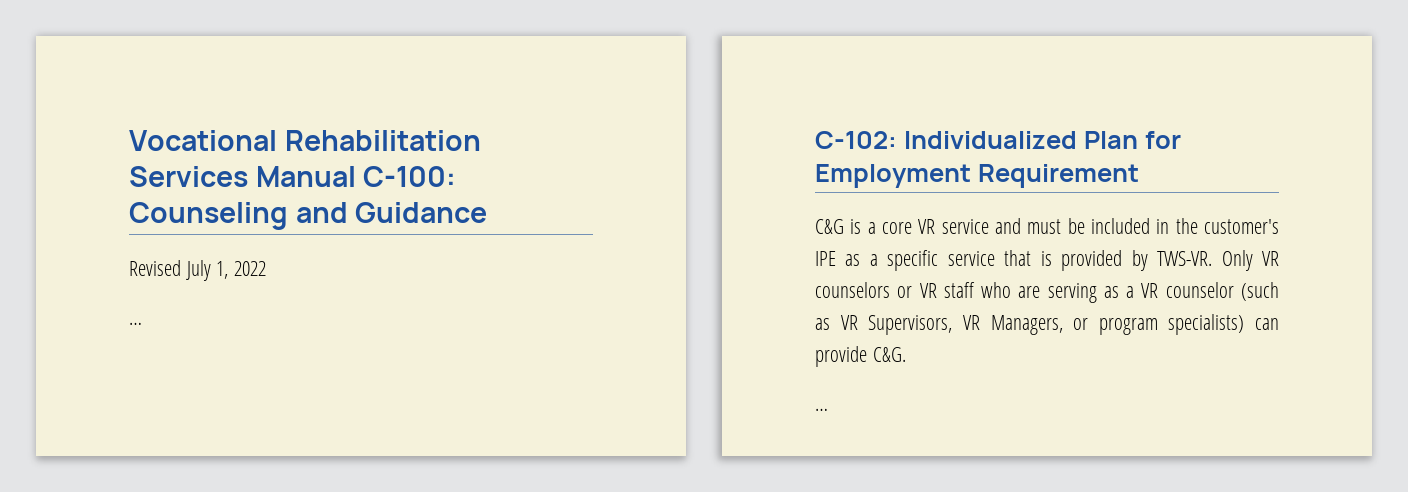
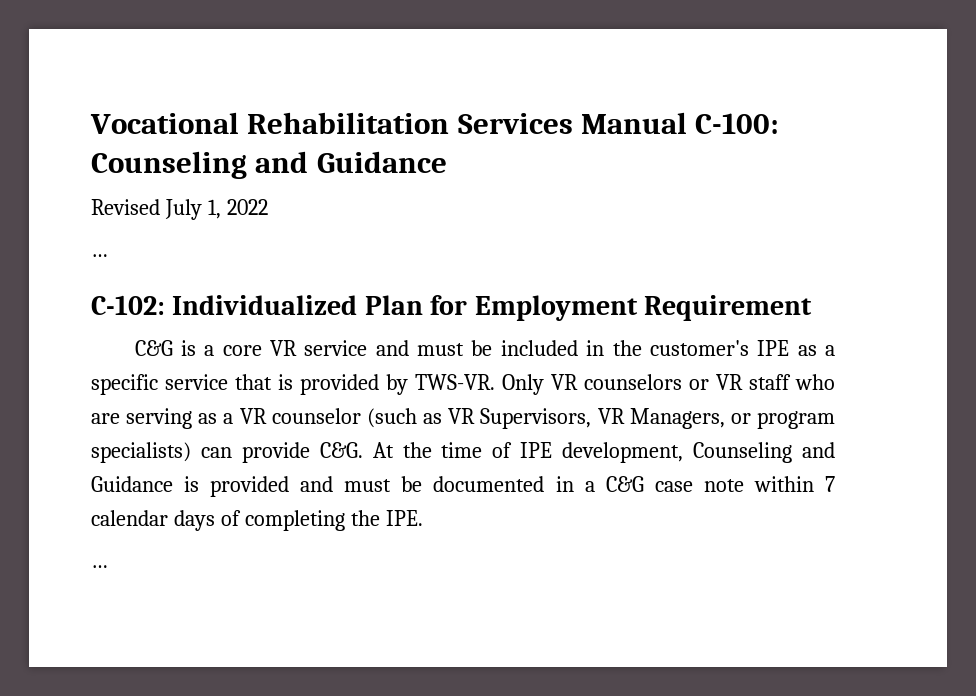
- Only VR counselors or VR staff who are serving as a VR counselor (such as VR Supervisors, VR Managers, or program specialists) can provide C&G.
+ Only VR counselors or VR staff who are serving as a VR counselor (such as VR Supervisors, VR Managers, or program specialists) can provide C&G. At the time of IPE development, Counseling and Guidance is provided and must be documented in a C&G case note within 7 calendar days of completing the IPE.

